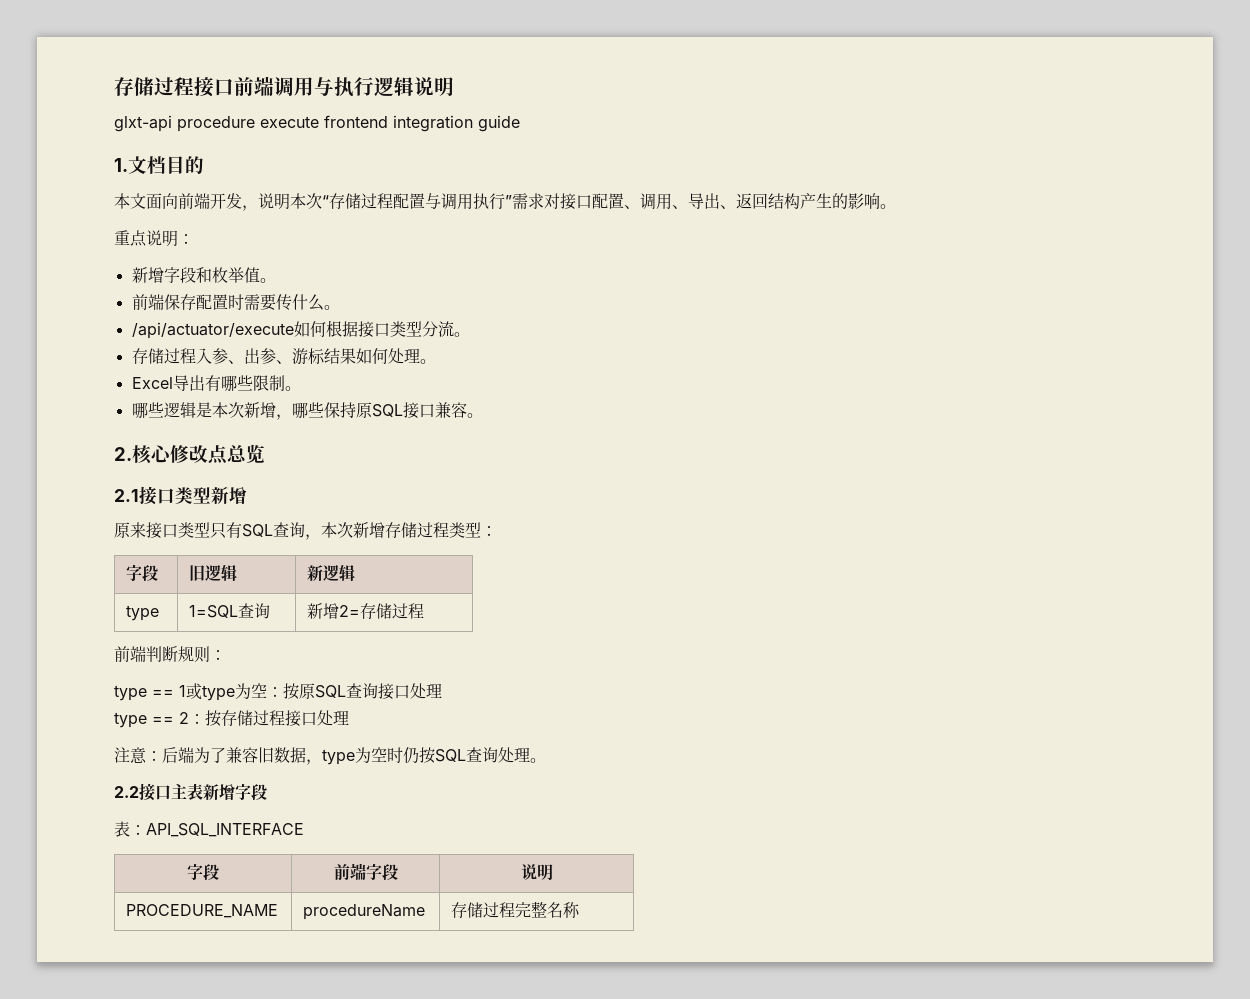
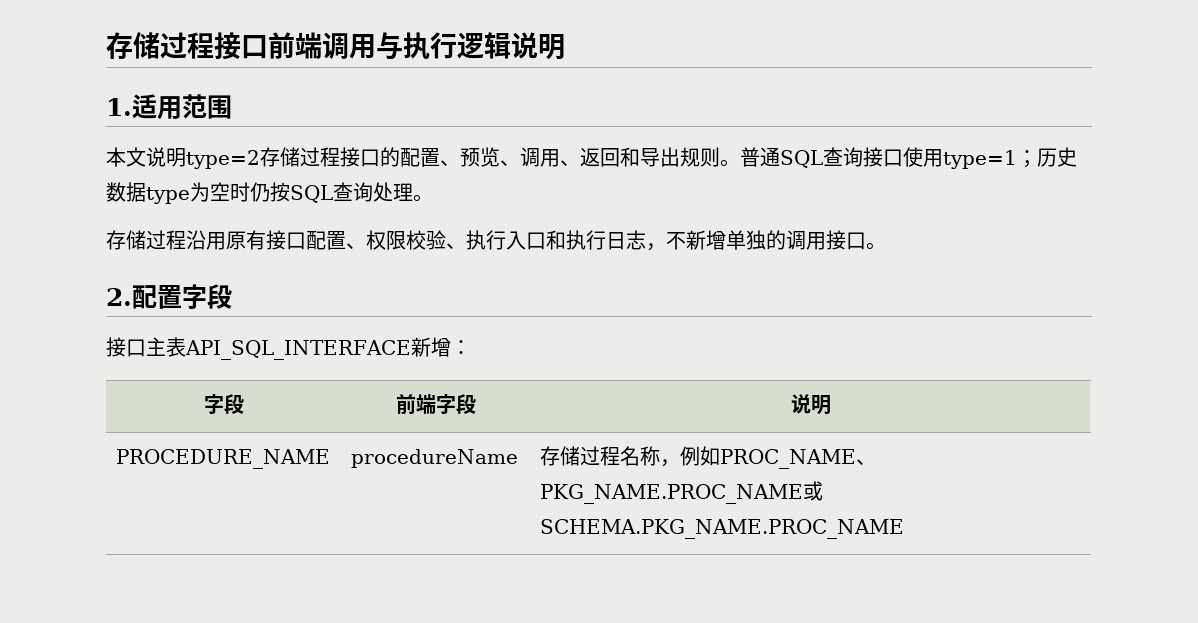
- glxt-api procedure execute frontend integration guide
- 1.文档目的
+ 1.适用范围
- 本文面向前端开发，说明本次“存储过程配置与调用执行”需求对接口配置、调用、导出、返回结构产生的影响。
- 重点说明：
- 新增字段和枚举值。
- 前端保存配置时需要传什么。
- /api/actuator/execute如何根据接口类型分流。
- 存储过程入参、出参、游标结果如何处理。
- Excel导出有哪些限制。
- 哪些逻辑是本次新增，哪些保持原SQL接口兼容。
- 2.核心修改点总览
- 2.1接口类型新增
- 原来接口类型只有SQL查询，本次新增存储过程类型：
- 字段 | 旧逻辑 | 新逻辑
- type | 1=SQL查询 | 新增2=存储过程
- 前端判断规则：
- type == 1或type为空：按原SQL查询接口处理
- type == 2：按存储过程接口处理
- 注意：后端为了兼容旧数据，type为空时仍按SQL查询处理。
+ 本文说明type=2存储过程接口的配置、预览、调用、返回和导出规则。普通SQL查询接口使用type=1；历史数据type为空时仍按SQL查询处理。
- 2.2接口主表新增字段
- 表：API_SQL_INTERFACE
+ 存储过程沿用原有接口配置、权限校验、执行入口和执行日志，不新增单独的调用接口。
+ 2.配置字段
+ 接口主表API_SQL_INTERFACE新增：
- PROCEDURE_NAME | procedureName | 存储过程完整名称
+ PROCEDURE_NAME | procedureName | 存储过程名称，例如PROC_NAME、PKG_NAME.PROC_NAME或SCHEMA.PKG_NAME.PROC_NAME

